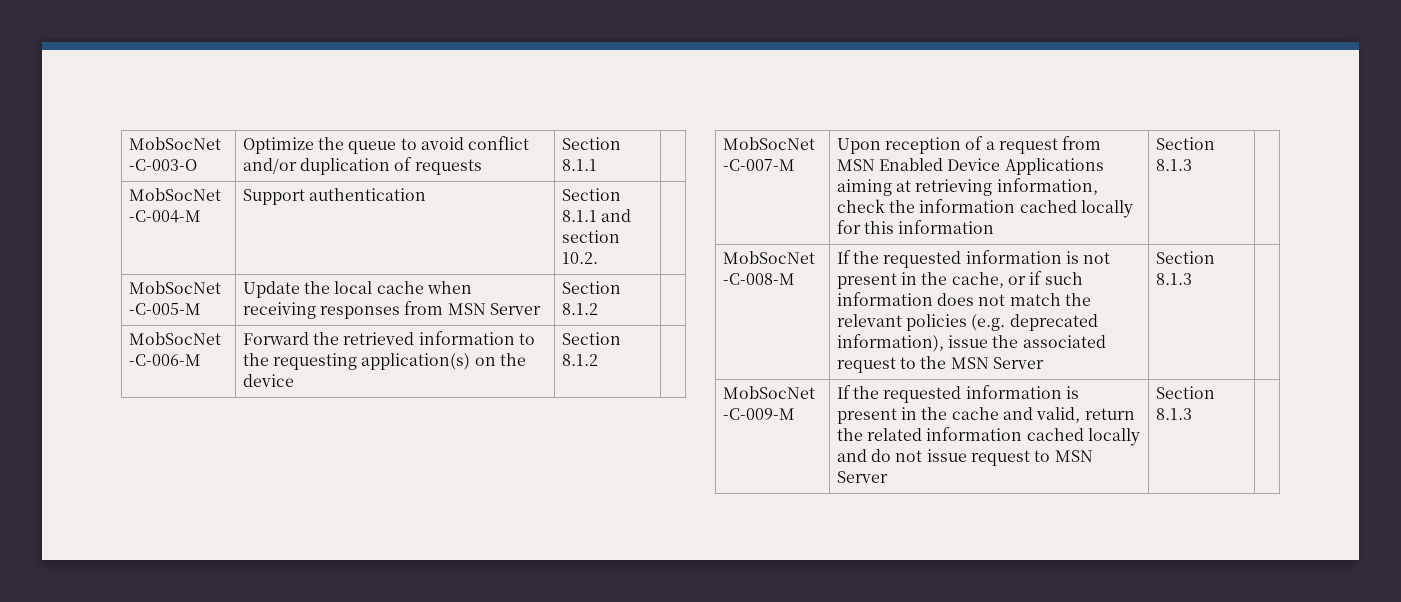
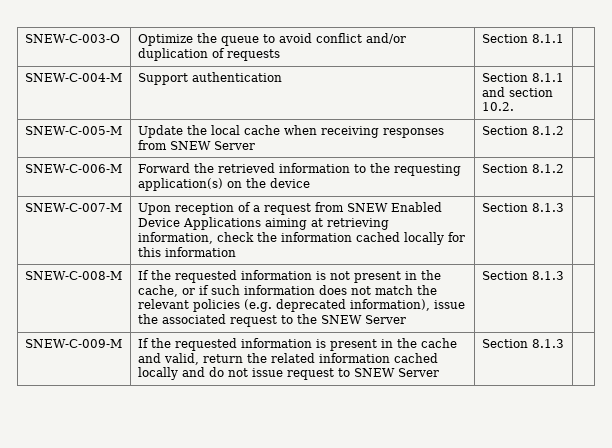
- MobSocNet -C-003-O | Optimize the queue to avoid conflict and/or duplication of requests | Section 8.1.1 |
+ SNEW-C-003-O | Optimize the queue to avoid conflict and/or duplication of requests | Section 8.1.1 |
- MobSocNet -C-004-M | Support authentication | Section 8.1.1 and section 10.2. |
+ SNEW-C-004-M | Support authentication | Section 8.1.1 and section 10.2. |
- MobSocNet -C-005-M | Update the local cache when receiving responses from MSN Server | Section 8.1.2 |
+ SNEW-C-005-M | Update the local cache when receiving responses from SNEW Server | Section 8.1.2 |
- MobSocNet -C-006-M | Forward the retrieved information to the requesting application(s) on the device | Section 8.1.2 |
+ SNEW-C-006-M | Forward the retrieved information to the requesting application(s) on the device | Section 8.1.2 |
- MobSocNet -C-007-M | Upon reception of a request from MSN Enabled Device Applications aiming at retrieving information, check the information cached locally for this information | Section 8.1.3 |
+ SNEW-C-007-M | Upon reception of a request from SNEW Enabled Device Applications aiming at retrieving information, check the information cached locally for this information | Section 8.1.3 |
- MobSocNet -C-008-M | If the requested information is not present in the cache, or if such information does not match the relevant policies (e.g. deprecated information), issue the associated request to the MSN Server | Section 8.1.3 |
+ SNEW-C-008-M | If the requested information is not present in the cache, or if such information does not match the relevant policies (e.g. deprecated information), issue the associated request to the SNEW Server | Section 8.1.3 |
- MobSocNet -C-009-M | If the requested information is present in the cache and valid, return the related information cached locally and do not issue request to MSN Server | Section 8.1.3 |
+ SNEW-C-009-M | If the requested information is present in the cache and valid, return the related information cached locally and do not issue request to SNEW Server | Section 8.1.3 |

